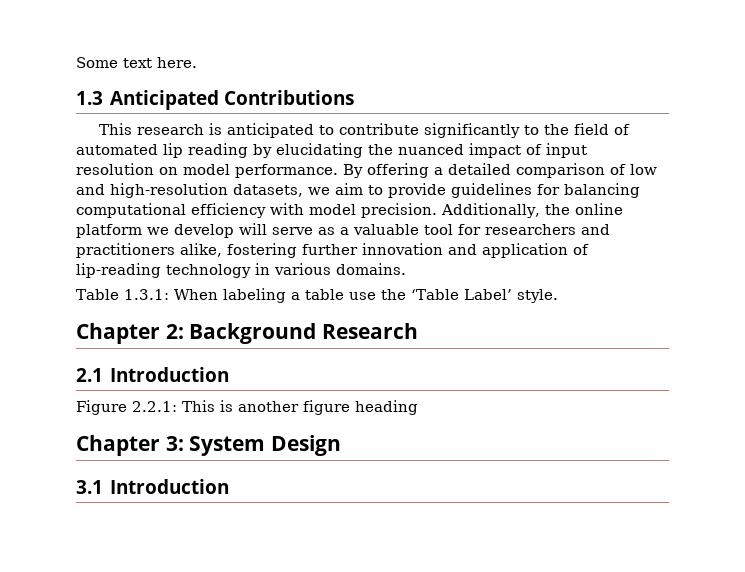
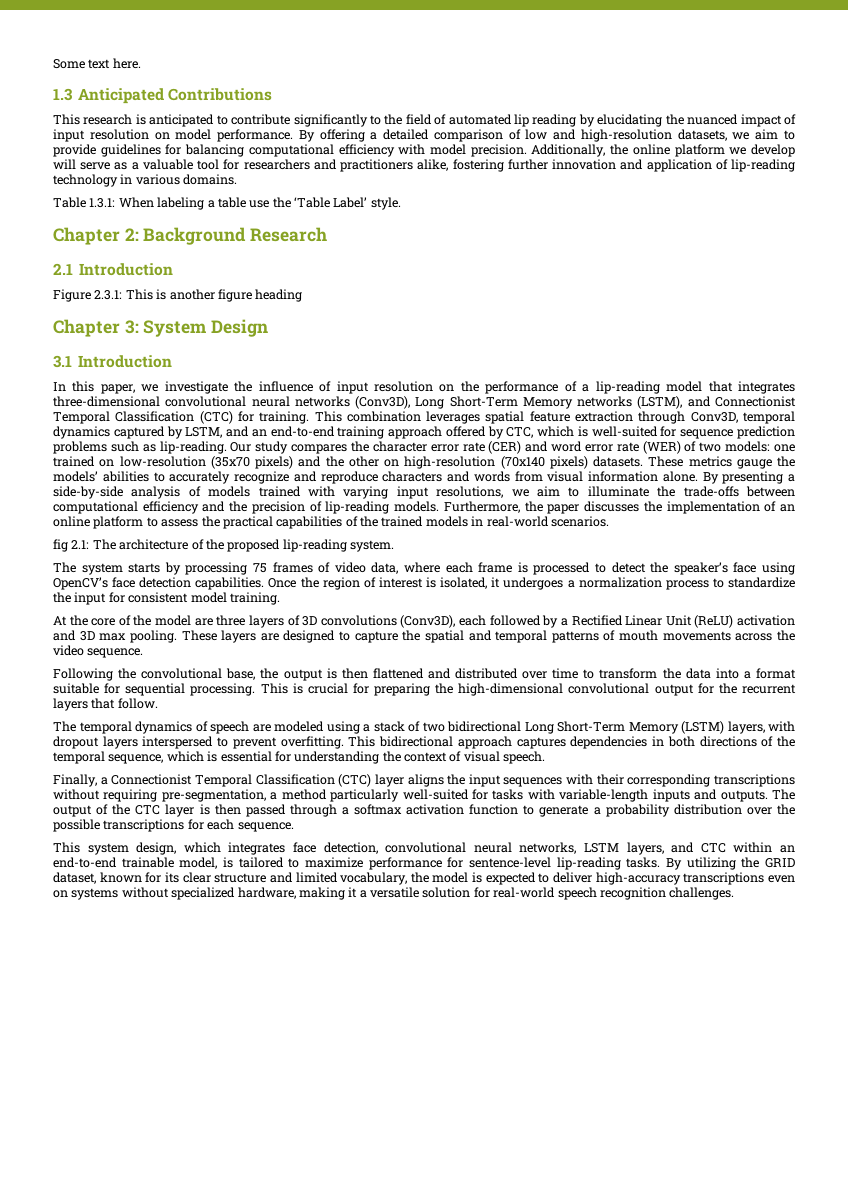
- Figure 2.2.1: This is another figure heading
+ Figure 2.3.1: This is another figure heading
+ In this paper, we investigate the influence of input resolution on the performance of a lip-reading model that integrates three-dimensional convolutional neural networks (Conv3D), Long Short-Term Memory networks (LSTM), and Connectionist Temporal Classification (CTC) for training. This combination leverages spatial feature extraction through Conv3D, temporal dynamics captured by LSTM, and an end-to-end training approach offered by CTC, which is well-suited for sequence prediction problems such as lip-reading. Our study compares the character error rate (CER) and word error rate (WER) of two models: one trained on low-resolution (35x70 pixels) and the other on high-resolution (70x140 pixels) datasets. These metrics gauge the models’ abilities to accurately recognize and reproduce characters and words from visual information alone. By presenting a side-by-side analysis of models trained with varying input resolutions, we aim to illuminate the trade-offs between computational efficiency and the precision of lip-reading models. Furthermore, the paper discusses the implementation of an online platform to assess the practical capabilities of the trained models in real-world scenarios.
+ fig 2.1: The architecture of the proposed lip-reading system.
+ The system starts by processing 75 frames of video data, where each frame is processed to detect the speaker’s face using OpenCV’s face detection capabilities. Once the region of interest is isolated, it undergoes a normalization process to standardize the input for consistent model training.
+ At the core of the model are three layers of 3D convolutions (Conv3D), each followed by a Rectified Linear Unit (ReLU) activation and 3D max pooling. These layers are designed to capture the spatial and temporal patterns of mouth movements across the video sequence.
+ Following the convolutional base, the output is then flattened and distributed over time to transform the data into a format suitable for sequential processing. This is crucial for preparing the high-dimensional convolutional output for the recurrent layers that follow.
+ The temporal dynamics of speech are modeled using a stack of two bidirectional Long Short-Term Memory (LSTM) layers, with dropout layers interspersed to prevent overfitting. This bidirectional approach captures dependencies in both directions of the temporal sequence, which is essential for understanding the context of visual speech.
+ Finally, a Connectionist Temporal Classification (CTC) layer aligns the input sequences with their corresponding transcriptions without requiring pre-segmentation, a method particularly well-suited for tasks with variable-length inputs and outputs. The output of the CTC layer is then passed through a softmax activation function to generate a probability distribution over the possible transcriptions for each sequence.
+ This system design, which integrates face detection, convolutional neural networks, LSTM layers, and CTC within an end-to-end trainable model, is tailored to maximize performance for sentence-level lip-reading tasks. By utilizing the GRID dataset, known for its clear structure and limited vocabulary, the model is expected to deliver high-accuracy transcriptions even on systems without specialized hardware, making it a versatile solution for real-world speech recognition challenges.

